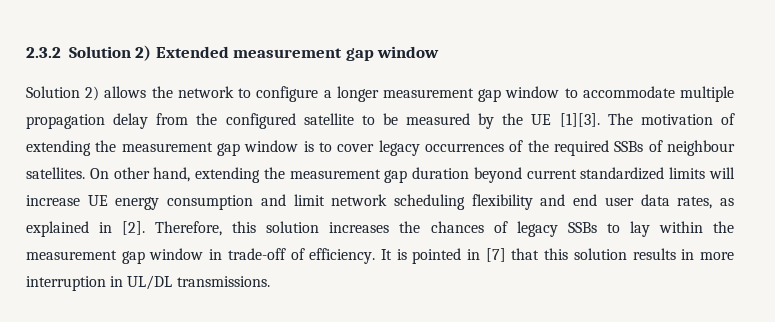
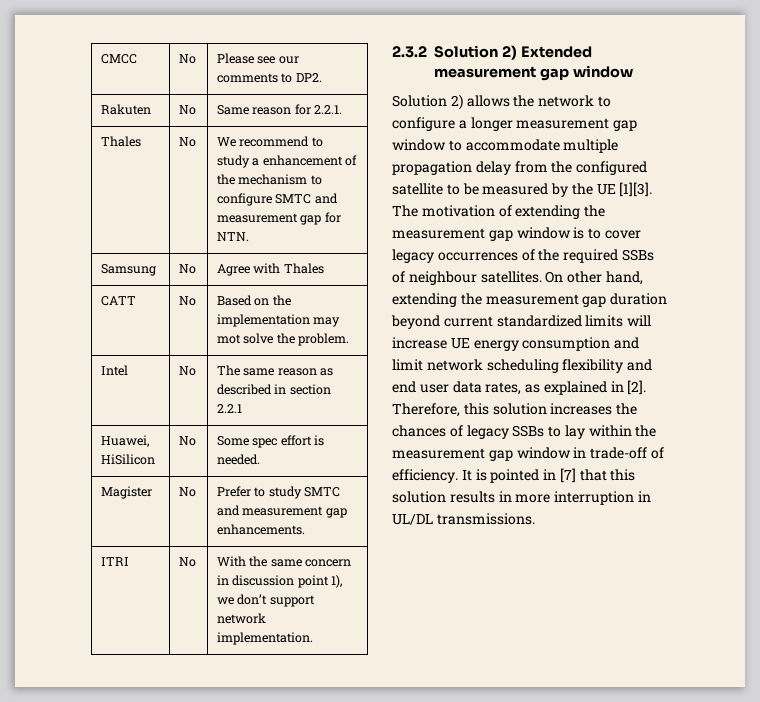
+ CMCC | No | Please see our comments to DP2.
+ Rakuten | No | Same reason for 2.2.1.
+ Thales | No | We recommend to study a enhancement of the mechanism to configure SMTC and measurement gap for NTN.
+ Samsung | No | Agree with Thales
+ CATT | No | Based on the implementation may mot solve the problem.
+ Intel | No | The same reason as described in section 2.2.1
+ Huawei, HiSilicon | No | Some spec effort is needed.
+ Magister | No | Prefer to study SMTC and measurement gap enhancements.
+ ITRI | No | With the same concern in discussion point 1), we don’t support network implementation.

